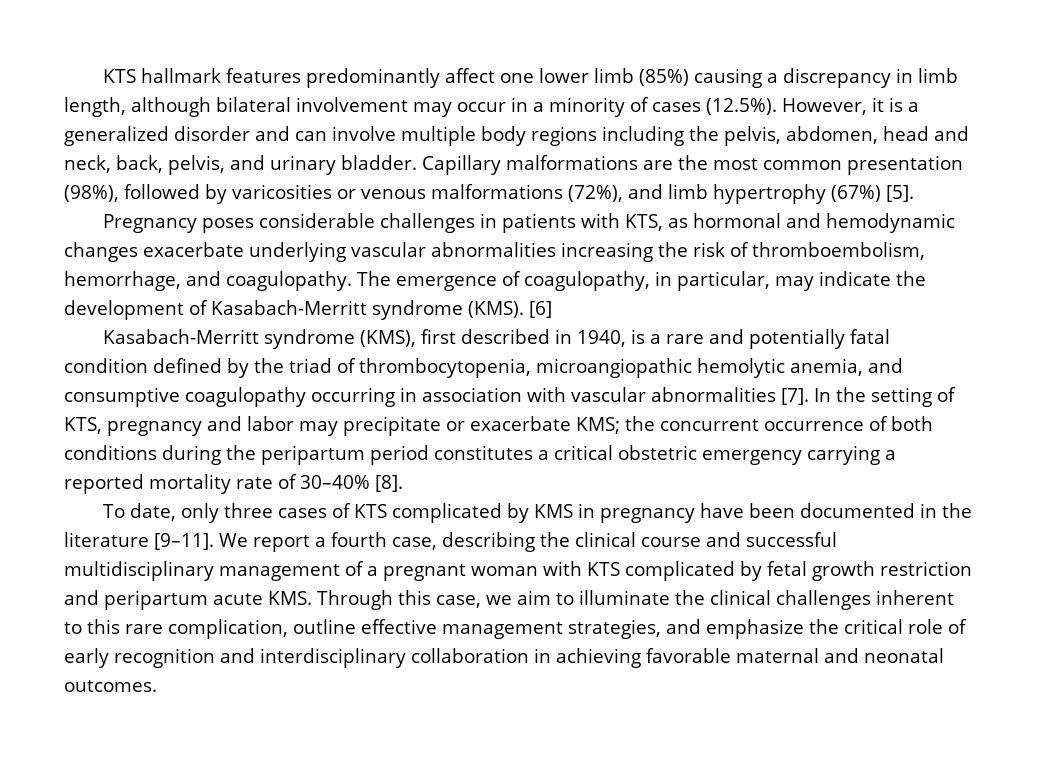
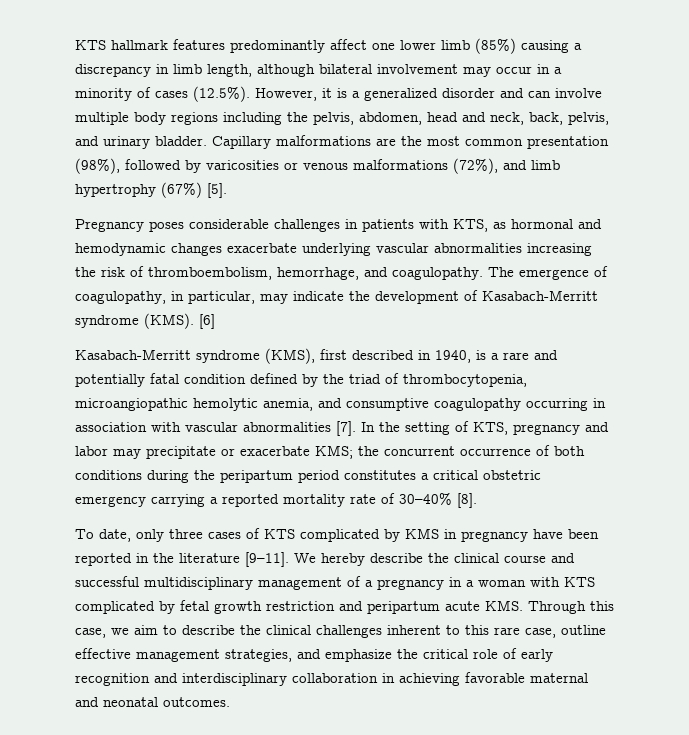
- To date, only three cases of KTS complicated by KMS in pregnancy have been documented in the literature [9–11].
+ To date, only three cases of KTS complicated by KMS in pregnancy have been reported in the literature [9–11].
- We report a fourth case, describing the clinical course and successful multidisciplinary management of a pregnant woman with KTS complicated by fetal growth restriction and peripartum acute KMS. Through this case, we aim to illuminate the clinical challenges inherent to this rare complication, outline effective management strategies, and emphasize the critical role of early recognition and interdisciplinary collaboration in achieving favorable maternal and neonatal outcomes.
+ We hereby describe the clinical course and successful multidisciplinary management of a pregnancy in a woman with KTS complicated by fetal growth restriction and peripartum acute KMS. Through this case, we aim to describe the clinical challenges inherent to this rare case, outline effective management strategies, and emphasize the critical role of early recognition and interdisciplinary collaboration in achieving favorable maternal and neonatal outcomes.

